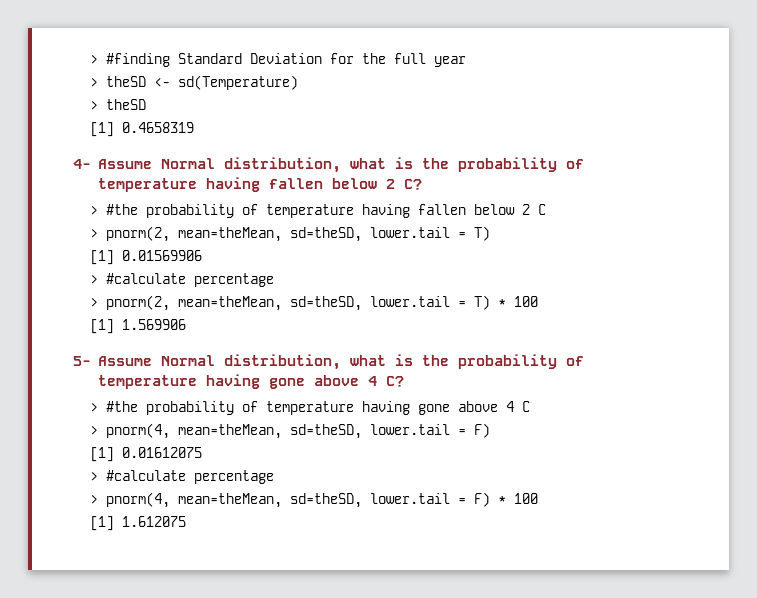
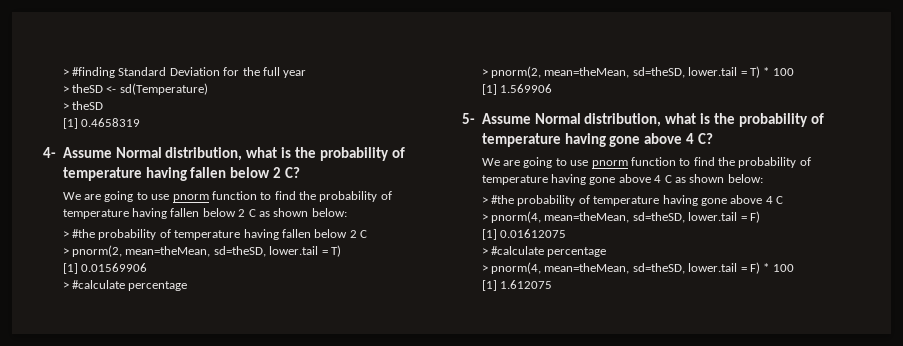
+ We are going to use pnorm function to find the probability of temperature having fallen below 2 C as shown below:
+ We are going to use pnorm function to find the probability of temperature having gone above 4 C as shown below:

